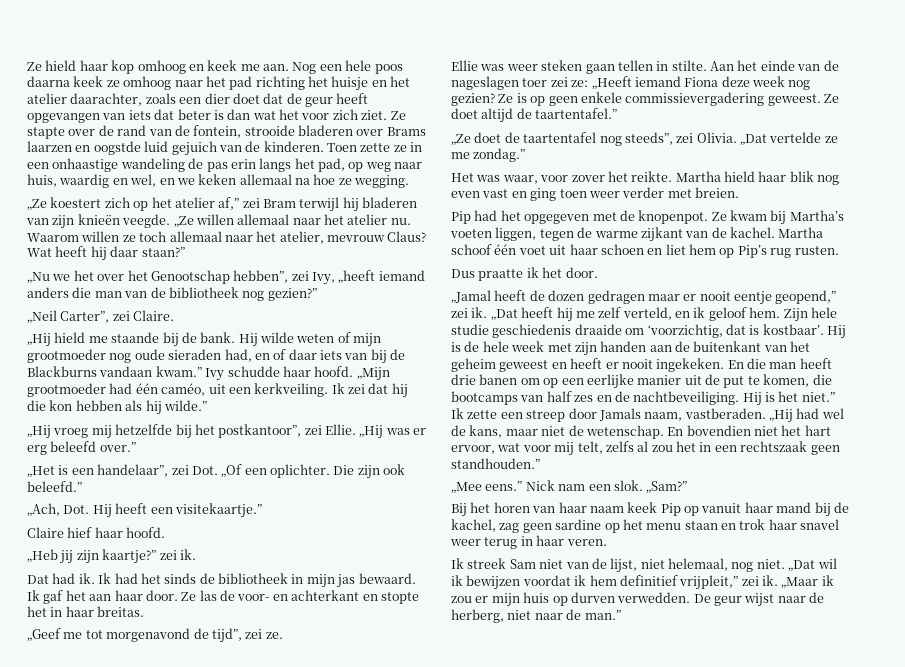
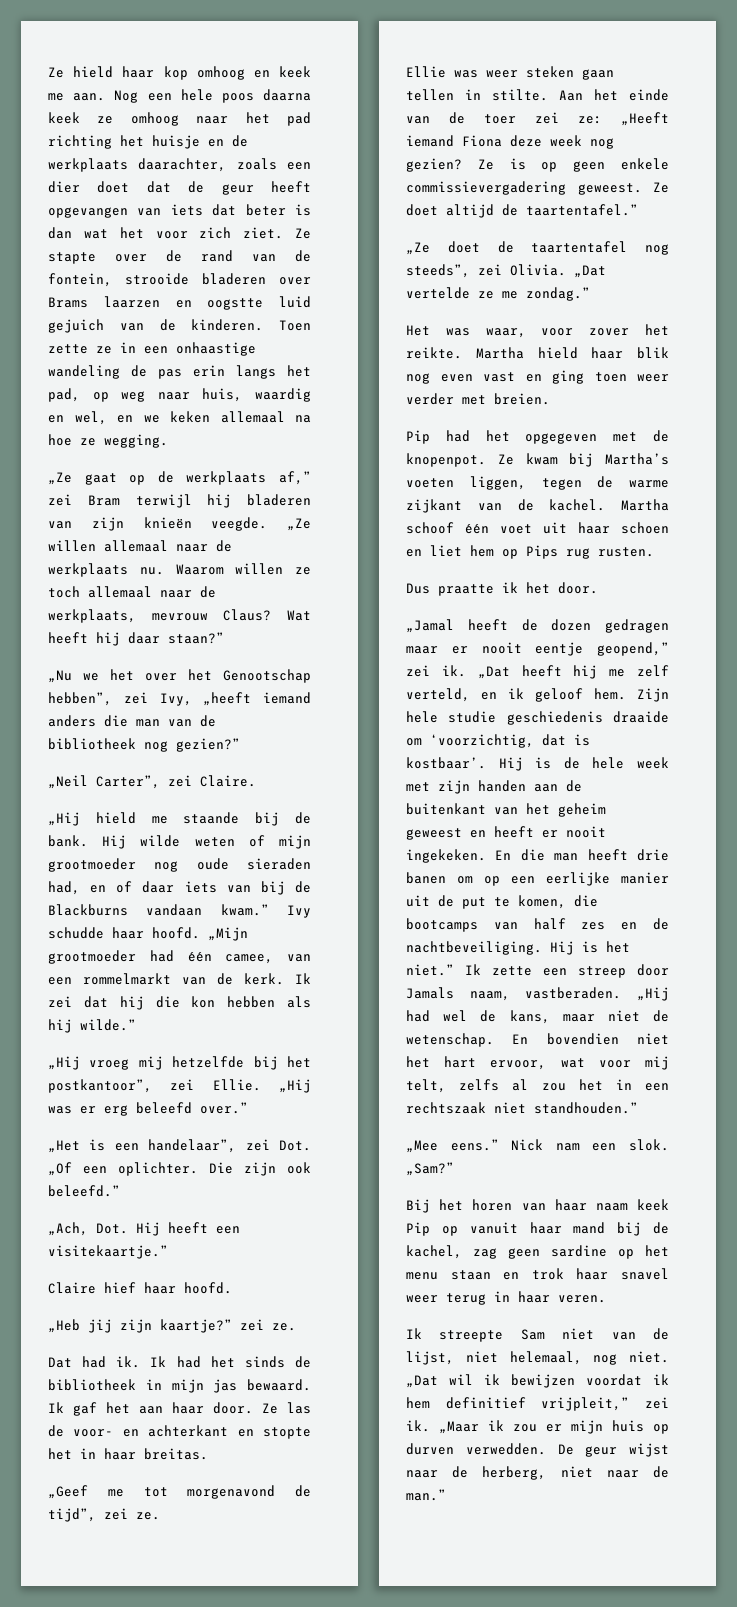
- Nog een hele poos daarna keek ze omhoog naar het pad richting het huisje en het atelier daarachter, zoals een dier doet dat de geur heeft opgevangen van iets dat beter is dan wat het voor zich ziet.
+ Nog een hele poos daarna keek ze omhoog naar het pad richting het huisje en de werkplaats daarachter, zoals een dier doet dat de geur heeft opgevangen van iets dat beter is dan wat het voor zich ziet.
- Ze stapte over de rand van de fontein, strooide bladeren over Brams laarzen en oogstde luid gejuich van de kinderen.
+ Ze stapte over de rand van de fontein, strooide bladeren over Brams laarzen en oogstte luid gejuich van de kinderen.
- „Ze koestert zich op het atelier af,” zei Bram terwijl hij bladeren van zijn knieën veegde.
+ „Ze gaat op de werkplaats af,” zei Bram terwijl hij bladeren van zijn knieën veegde.
- „Ze willen allemaal naar het atelier nu.
+ „Ze willen allemaal naar de werkplaats nu.
- Waarom willen ze toch allemaal naar het atelier, mevrouw Claus?
+ Waarom willen ze toch allemaal naar de werkplaats, mevrouw Claus?
- „Mijn grootmoeder had één caméo, uit een kerkveiling.
+ „Mijn grootmoeder had één camee, van een rommelmarkt van de kerk.
- „Heb jij zijn kaartje?” zei ik.
+ „Heb jij zijn kaartje?” zei ze.
- Aan het einde van de nageslagen toer zei ze: „Heeft iemand Fiona deze week nog gezien?
+ Aan het einde van de toer zei ze: „Heeft iemand Fiona deze week nog gezien?
- Martha schoof één voet uit haar schoen en liet hem op Pip’s rug rusten.
+ Martha schoof één voet uit haar schoen en liet hem op Pips rug rusten.
- En bovendien niet het hart ervoor, wat voor mij telt, zelfs al zou het in een rechtszaak geen standhouden.”
+ En bovendien niet het hart ervoor, wat voor mij telt, zelfs al zou het in een rechtszaak niet standhouden.”
- Ik streek Sam niet van de lijst, niet helemaal, nog niet.
+ Ik streepte Sam niet van de lijst, niet helemaal, nog niet.

